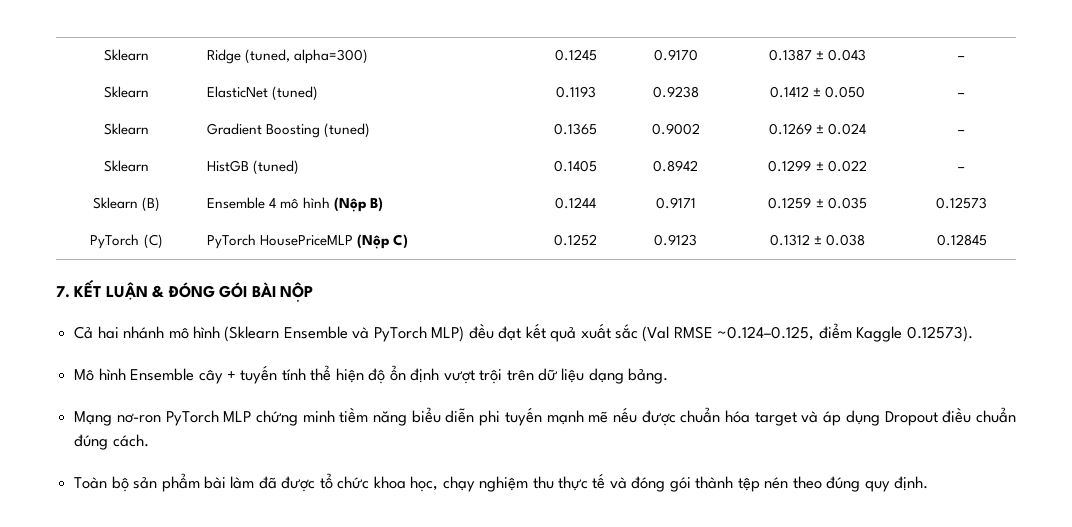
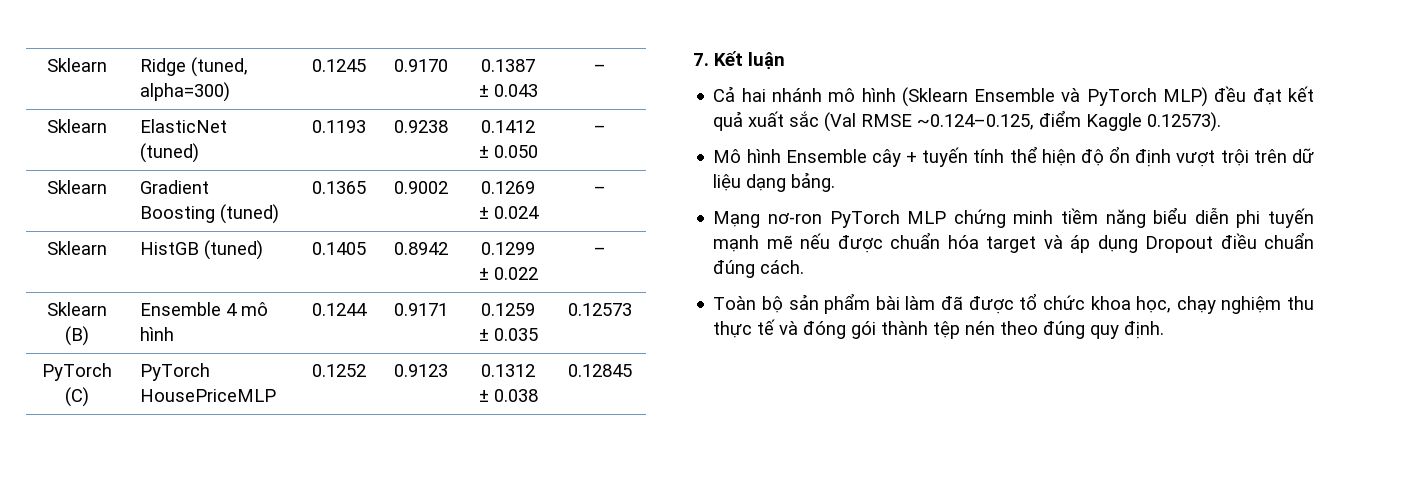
- Sklearn (B) | Ensemble 4 mô hình (Nộp B) | 0.1244 | 0.9171 | 0.1259 ± 0.035 | 0.12573
+ Sklearn (B) | Ensemble 4 mô hình | 0.1244 | 0.9171 | 0.1259 ± 0.035 | 0.12573
- PyTorch (C) | PyTorch HousePriceMLP (Nộp C) | 0.1252 | 0.9123 | 0.1312 ± 0.038 | 0.12845
+ PyTorch (C) | PyTorch HousePriceMLP | 0.1252 | 0.9123 | 0.1312 ± 0.038 | 0.12845
- 7. KẾT LUẬN & ĐÓNG GÓI BÀI NỘP
+ 7. Kết luận

